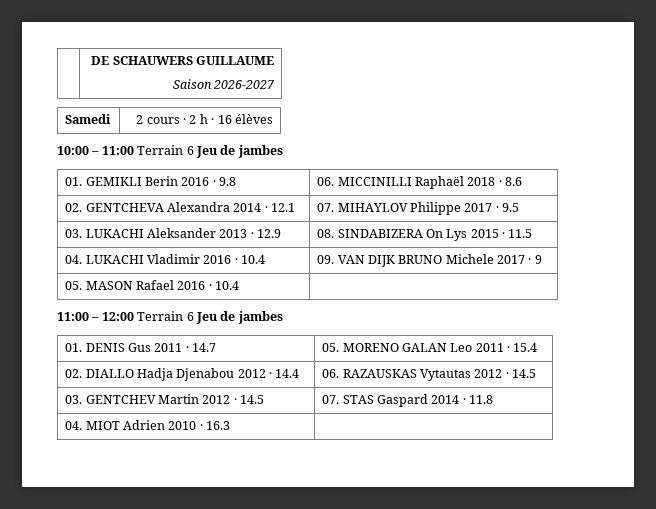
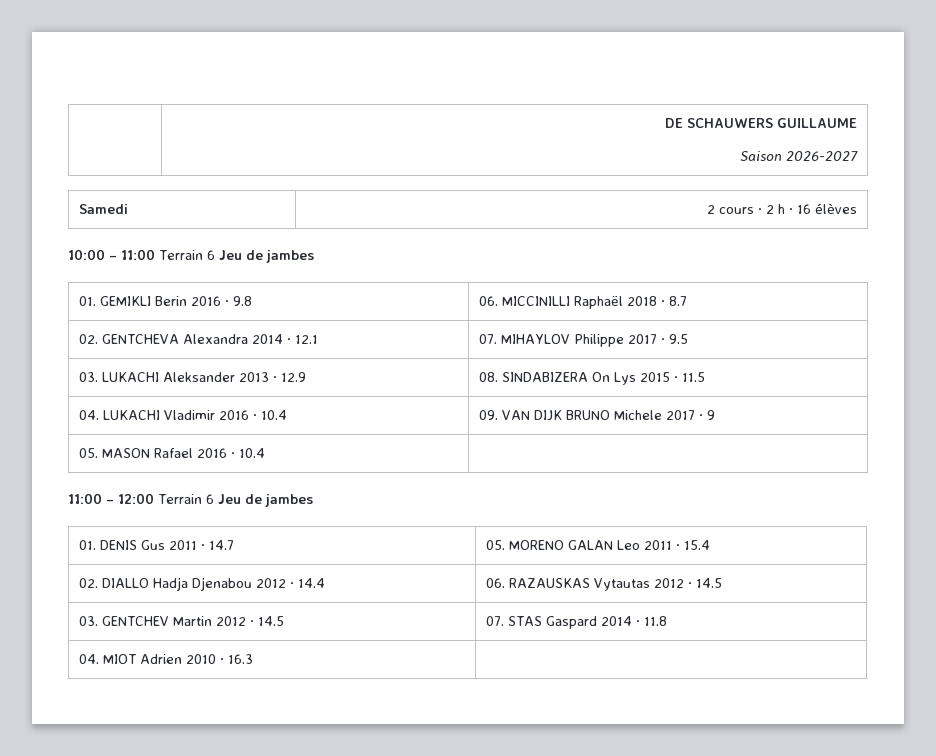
- 01. GEMIKLI Berin 2016 · 9.8 | 06. MICCINILLI Raphaël 2018 · 8.6
+ 01. GEMIKLI Berin 2016 · 9.8 | 06. MICCINILLI Raphaël 2018 · 8.7

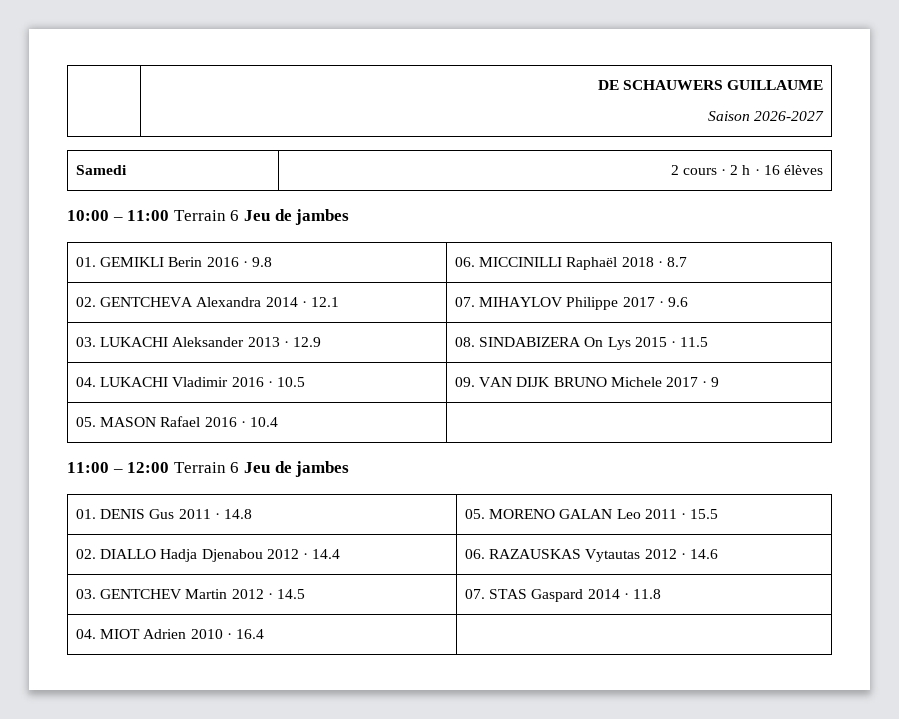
- 02. GENTCHEVA Alexandra 2014 · 12.1 | 07. MIHAYLOV Philippe 2017 · 9.5
+ 02. GENTCHEVA Alexandra 2014 · 12.1 | 07. MIHAYLOV Philippe 2017 · 9.6
- 04. LUKACHI Vladimir 2016 · 10.4 | 09. VAN DIJK BRUNO Michele 2017 · 9
+ 04. LUKACHI Vladimir 2016 · 10.5 | 09. VAN DIJK BRUNO Michele 2017 · 9
- 01. DENIS Gus 2011 · 14.7 | 05. MORENO GALAN Leo 2011 · 15.4
+ 01. DENIS Gus 2011 · 14.8 | 05. MORENO GALAN Leo 2011 · 15.5
- 02. DIALLO Hadja Djenabou 2012 · 14.4 | 06. RAZAUSKAS Vytautas 2012 · 14.5
+ 02. DIALLO Hadja Djenabou 2012 · 14.4 | 06. RAZAUSKAS Vytautas 2012 · 14.6
- 04. MIOT Adrien 2010 · 16.3 |
+ 04. MIOT Adrien 2010 · 16.4 |

